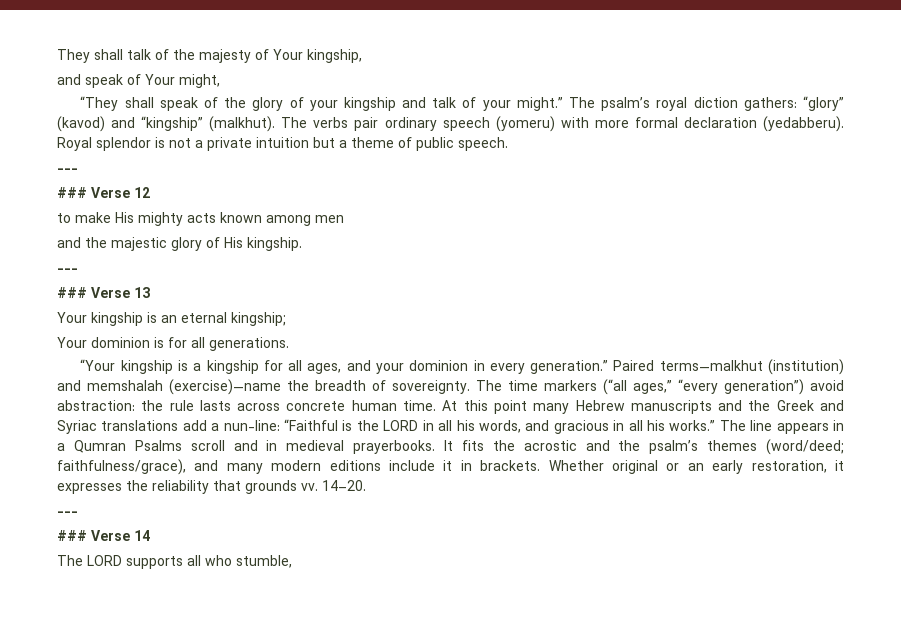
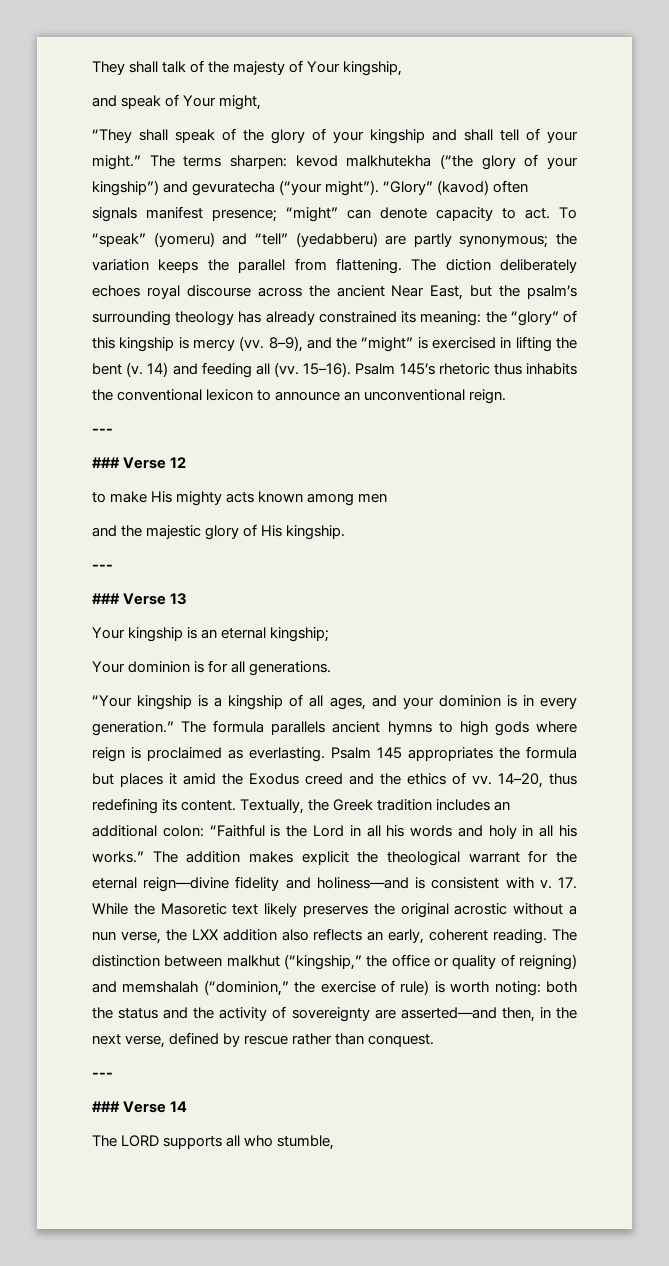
- “They shall speak of the glory of your kingship and talk of your might.”
+ “They shall speak of the glory of your kingship and shall tell of your might.”
- The psalm’s royal diction gathers: “glory” (kavod) and “kingship” (malkhut). The verbs pair ordinary speech (yomeru) with more formal declaration (yedabberu). Royal splendor is not a private intuition but a theme of public speech.
+ The terms sharpen: kevod malkhutekha (“the glory of your kingship”) and gevuratecha (“your might”). “Glory” (kavod) often signals manifest presence; “might” can denote capacity to act. To “speak” (yomeru) and “tell” (yedabberu) are partly synonymous; the variation keeps the parallel from flattening. The diction deliberately echoes royal discourse across the ancient Near East, but the psalm’s surrounding theology has already constrained its meaning: the “glory” of this kingship is mercy (vv. 8–9), and the “might” is exercised in lifting the bent (v. 14) and feeding all (vv. 15–16). Psalm 145’s rhetoric thus inhabits the conventional lexicon to announce an unconventional reign.
- “Your kingship is a kingship for all ages, and your dominion in every generation.”
+ “Your kingship is a kingship of all ages, and your dominion is in every generation.”
- Paired terms—malkhut (institution) and memshalah (exercise)—name the breadth of sovereignty. The time markers (“all ages,” “every generation”) avoid abstraction: the rule lasts across concrete human time. At this point many Hebrew manuscripts and the Greek and Syriac translations add a nun-line: “Faithful is the LORD in all his words, and gracious in all his works.”
+ The formula parallels ancient hymns to high gods where reign is proclaimed as everlasting. Psalm 145 appropriates the formula but places it amid the Exodus creed and the ethics of vv. 14–20, thus redefining its content. Textually, the Greek tradition includes an additional colon: “Faithful is the Lord in all his words and holy in all his works.”
- The line appears in a Qumran Psalms scroll and in medieval prayerbooks. It fits the acrostic and the psalm’s themes (word/deed; faithfulness/grace), and many modern editions include it in brackets. Whether original or an early restoration, it expresses the reliability that grounds vv. 14–20.
+ The addition makes explicit the theological warrant for the eternal reign—divine fidelity and holiness—and is consistent with v. 17. While the Masoretic text likely preserves the original acrostic without a nun verse, the LXX addition also reflects an early, coherent reading. The distinction between malkhut (“kingship,” the office or quality of reigning) and memshalah (“dominion,” the exercise of rule) is worth noting: both the status and the activity of sovereignty are asserted—and then, in the next verse, defined by rescue rather than conquest.

